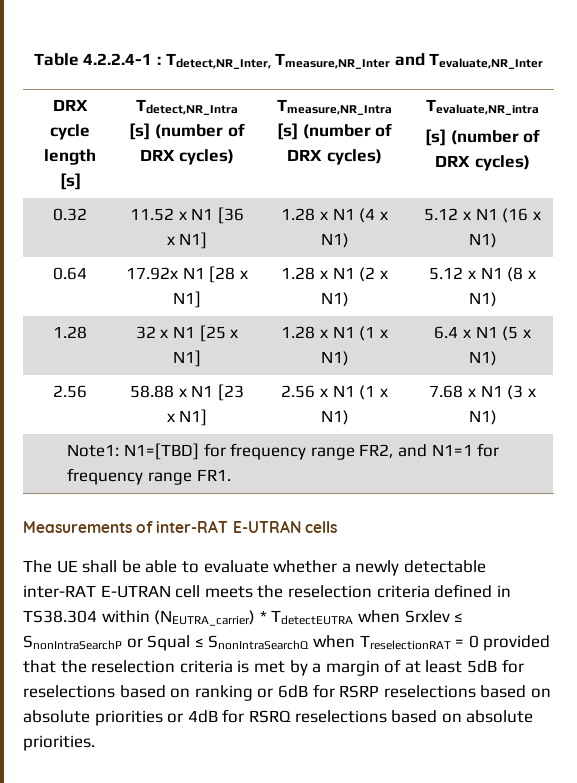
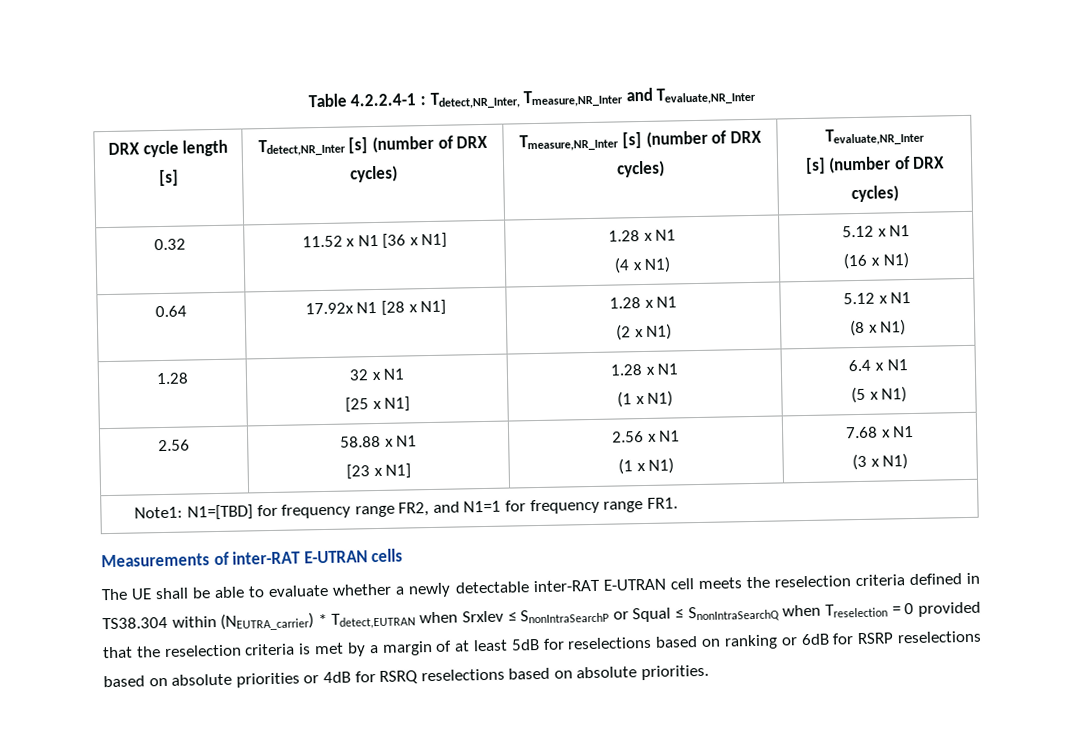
- DRX cycle length [s] | Tdetect,NR_Intra [s] (number of DRX cycles) | Tmeasure,NR_Intra [s] (number of DRX cycles) | Tevaluate,NR_intra
+ DRX cycle length [s] | Tdetect,NR_Inter [s] (number of DRX cycles) | Tmeasure,NR_Inter [s] (number of DRX cycles) | Tevaluate,NR_Inter
- 0.32 | 11.52 x N1 [36 x N1] | 1.28 x N1 (4 x N1) | 5.12 x N1 (16 x N1)
+ 0.32 | 11.52 x N1 [36 x N1] | 1.28 x N1
+ (4 x N1) | 5.12 x N1
+ (16 x N1)
- 0.64 | 17.92x N1 [28 x N1] | 1.28 x N1 (2 x N1) | 5.12 x N1 (8 x N1)
+ 0.64 | 17.92x N1 [28 x N1] | 1.28 x N1
+ (2 x N1) | 5.12 x N1
+ (8 x N1)
- 1.28 | 32 x N1 [25 x N1] | 1.28 x N1 (1 x N1) | 6.4 x N1 (5 x N1)
+ 1.28 | 32 x N1
+ [25 x N1] | 1.28 x N1
+ (1 x N1) | 6.4 x N1
+ (5 x N1)
- 2.56 | 58.88 x N1 [23 x N1] | 2.56 x N1 (1 x N1) | 7.68 x N1 (3 x N1)
+ 2.56 | 58.88 x N1
+ [23 x N1] | 2.56 x N1
+ (1 x N1) | 7.68 x N1
+ (3 x N1)
- The UE shall be able to evaluate whether a newly detectable inter-RAT E-UTRAN cell meets the reselection criteria defined in TS38.304 within (NEUTRA_carrier) * TdetectEUTRA when Srxlev ≤ SnonIntraSearchP or Squal ≤ SnonIntraSearchQ when TreselectionRAT = 0 provided that the reselection criteria is met by a margin of at least 5dB for reselections based on ranking or 6dB for RSRP reselections based on absolute priorities or 4dB for RSRQ reselections based on absolute priorities.
+ The UE shall be able to evaluate whether a newly detectable inter-RAT E-UTRAN cell meets the reselection criteria defined in TS38.304 within (NEUTRA_carrier) * Tdetect,EUTRAN when Srxlev ≤ SnonIntraSearchP or Squal ≤ SnonIntraSearchQ when Treselection = 0 provided that the reselection criteria is met by a margin of at least 5dB for reselections based on ranking or 6dB for RSRP reselections based on absolute priorities or 4dB for RSRQ reselections based on absolute priorities.

